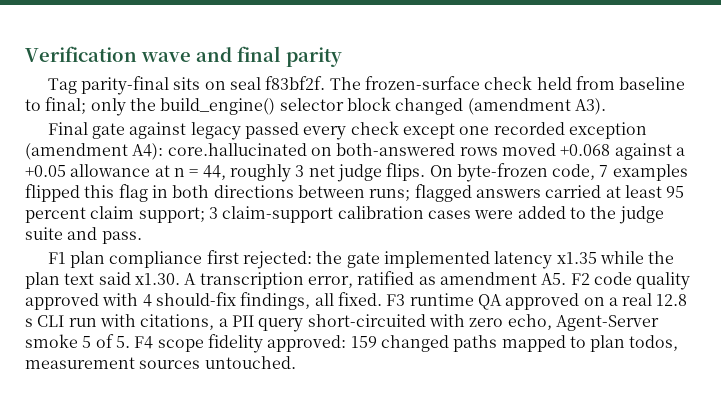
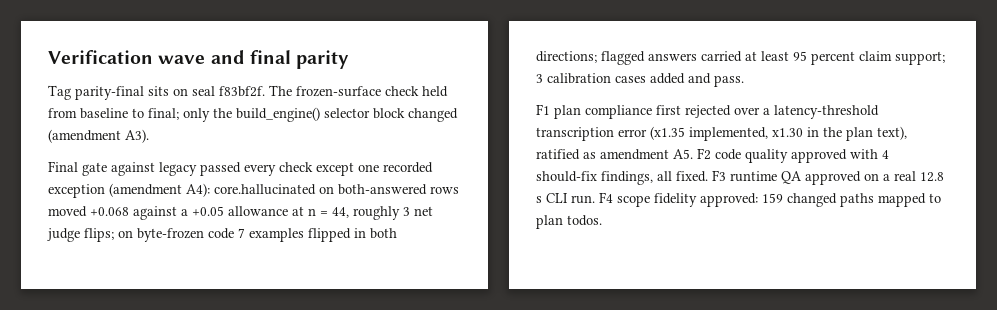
- Final gate against legacy passed every check except one recorded exception (amendment A4): core.hallucinated on both-answered rows moved +0.068 against a +0.05 allowance at n = 44, roughly 3 net judge flips. On byte-frozen code, 7 examples flipped this flag in both directions between runs; flagged answers carried at least 95 percent claim support; 3 claim-support calibration cases were added to the judge suite and pass.
+ Final gate against legacy passed every check except one recorded exception (amendment A4): core.hallucinated on both-answered rows moved +0.068 against a +0.05 allowance at n = 44, roughly 3 net judge flips; on byte-frozen code 7 examples flipped in both directions; flagged answers carried at least 95 percent claim support; 3 calibration cases added and pass.
- F1 plan compliance first rejected: the gate implemented latency x1.35 while the plan text said x1.30. A transcription error, ratified as amendment A5. F2 code quality approved with 4 should-fix findings, all fixed.
+ F1 plan compliance first rejected over a latency-threshold transcription error (x1.35 implemented, x1.30 in the plan text), ratified as amendment A5. F2 code quality approved with 4 should-fix findings, all fixed.
- F3 runtime QA approved on a real 12.8 s CLI run with citations, a PII query short-circuited with zero echo, Agent-Server smoke 5 of 5. F4 scope fidelity approved: 159 changed paths mapped to plan todos, measurement sources untouched.
+ F3 runtime QA approved on a real 12.8 s CLI run. F4 scope fidelity approved: 159 changed paths mapped to plan todos.

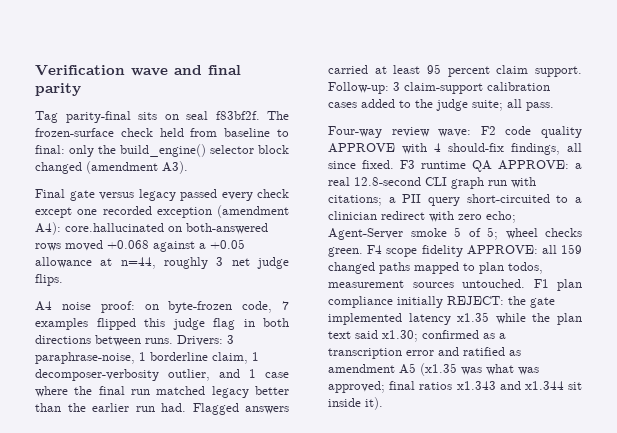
- The frozen-surface check held from baseline to final; only the build_engine() selector block changed (amendment A3).
+ The frozen-surface check held from baseline to final: only the build_engine() selector block changed (amendment A3).
- Final gate against legacy passed every check except one recorded exception (amendment A4): core.hallucinated on both-answered rows moved +0.068 against a +0.05 allowance at n = 44, roughly 3 net judge flips; on byte-frozen code 7 examples flipped in both directions; flagged answers carried at least 95 percent claim support; 3 calibration cases added and pass.
- F1 plan compliance first rejected over a latency-threshold transcription error (x1.35 implemented, x1.30 in the plan text), ratified as amendment A5. F2 code quality approved with 4 should-fix findings, all fixed.
+ Final gate versus legacy passed every check except one recorded exception (amendment A4): core.hallucinated on both-answered rows moved +0.068 against a +0.05 allowance at n=44, roughly 3 net judge flips.
+ A4 noise proof: on byte-frozen code, 7 examples flipped this judge flag in both directions between runs. Drivers: 3 paraphrase-noise, 1 borderline claim, 1 decomposer-verbosity outlier, and 1 case where the final run matched legacy better than the earlier run had. Flagged answers carried at least 95 percent claim support. Follow-up: 3 claim-support calibration cases added to the judge suite; all pass.
+ Four-way review wave: F2 code quality APPROVE with 4 should-fix findings, all since fixed.
- F3 runtime QA approved on a real 12.8 s CLI run.
+ F3 runtime QA APPROVE: a real 12.8-second CLI graph run with citations; a PII query short-circuited to a clinician redirect with zero echo; Agent-Server smoke 5 of 5; wheel checks green.
- F4 scope fidelity approved: 159 changed paths mapped to plan todos.
+ F4 scope fidelity APPROVE: all 159 changed paths mapped to plan todos, measurement sources untouched. F1 plan compliance initially REJECT: the gate implemented latency x1.35 while the plan text said x1.30; confirmed as a transcription error and ratified as amendment A5 (x1.35 was what was approved; final ratios x1.343 and x1.344 sit inside it).

